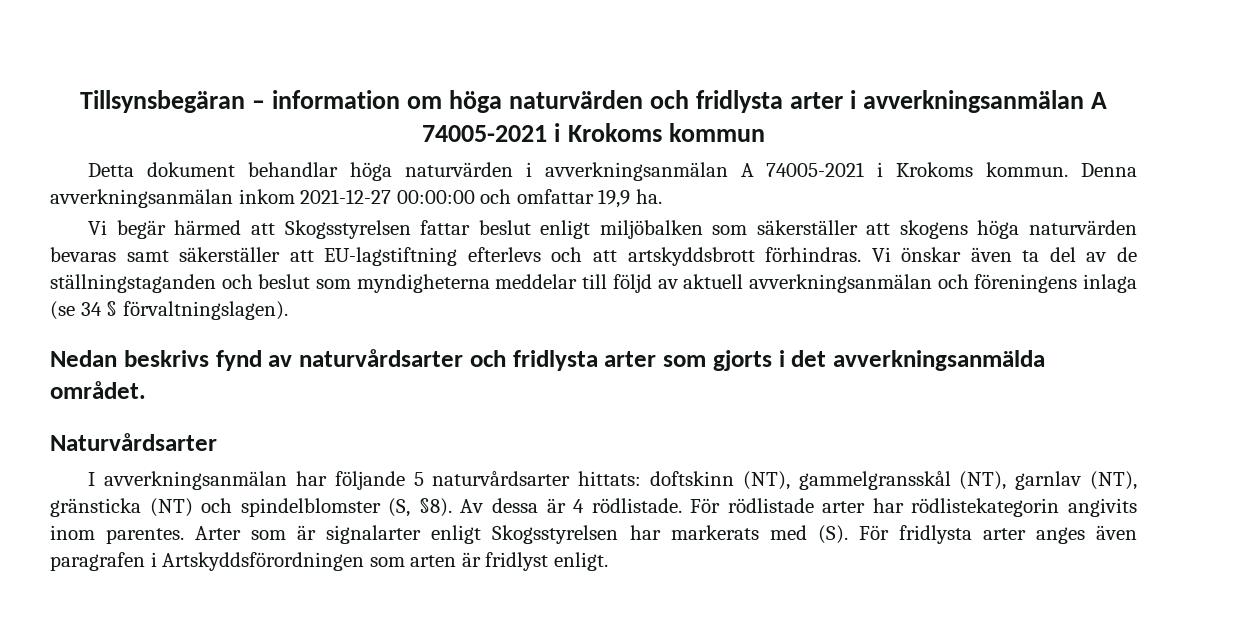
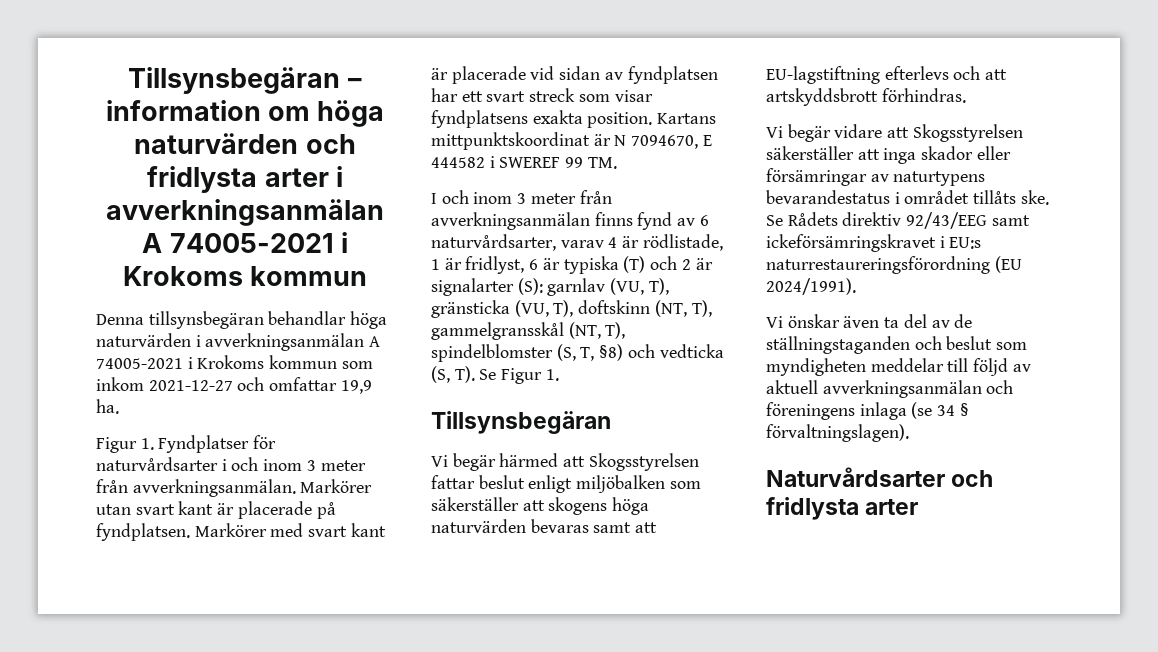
- Detta dokument behandlar höga naturvärden i avverkningsanmälan A 74005-2021 i Krokoms kommun. Denna avverkningsanmälan inkom 2021-12-27 00:00:00 och omfattar 19,9 ha.
+ Denna tillsynsbegäran behandlar höga naturvärden i avverkningsanmälan A 74005-2021 i Krokoms kommun som inkom 2021-12-27 och omfattar 19,9 ha.
+ Figur 1. Fyndplatser för naturvårdsarter i och inom 3 meter från avverkningsanmälan. Markörer utan svart kant är placerade på fyndplatsen. Markörer med svart kant är placerade vid sidan av fyndplatsen har ett svart streck som visar fyndplatsens exakta position. Kartans mittpunktskoordinat är N 7094670, E 444582 i SWEREF 99 TM.
+ I och inom 3 meter från avverkningsanmälan finns fynd av 6 naturvårdsarter, varav 4 är rödlistade, 1 är fridlyst, 6 är typiska (T) och 2 är signalarter (S): garnlav (VU, T), gränsticka (VU, T), doftskinn (NT, T), gammelgransskål (NT, T), spindelblomster (S, T, §8) och vedticka (S, T). Se Figur 1.
+ Tillsynsbegäran
- Vi begär härmed att Skogsstyrelsen fattar beslut enligt miljöbalken som säkerställer att skogens höga naturvärden bevaras samt säkerställer att EU-lagstiftning efterlevs och att artskyddsbrott förhindras. Vi önskar även ta del av de ställningstaganden och beslut som myndigheterna meddelar till följd av aktuell avverkningsanmälan och föreningens inlaga (se 34 § förvaltningslagen).
+ Vi begär härmed att Skogsstyrelsen fattar beslut enligt miljöbalken som säkerställer att skogens höga naturvärden bevaras samt att EU-lagstiftning efterlevs och att artskyddsbrott förhindras.
+ Vi begär vidare att Skogsstyrelsen säkerställer att inga skador eller försämringar av naturtypens bevarandestatus i området tillåts ske. Se Rådets direktiv 92/43/EEG samt ickeförsämringskravet i EU:s naturrestaureringsförordning (EU 2024/1991).
+ Vi önskar även ta del av de ställningstaganden och beslut som myndigheten meddelar till följd av aktuell avverkningsanmälan och föreningens inlaga (se 34 § förvaltningslagen).
- Nedan beskrivs fynd av naturvårdsarter och fridlysta arter som gjorts i det avverkningsanmälda området.
- Naturvårdsarter
- I avverkningsanmälan har följande 5 naturvårdsarter hittats: doftskinn (NT), gammelgransskål (NT), garnlav (NT), gränsticka (NT) och spindelblomster (S, §8). Av dessa är 4 rödlistade. För rödlistade arter har rödlistekategorin angivits inom parentes. Arter som är signalarter enligt Skogsstyrelsen har markerats med (S). För fridlysta arter anges även paragrafen i Artskyddsförordningen som arten är fridlyst enligt.
+ Naturvårdsarter och fridlysta arter

